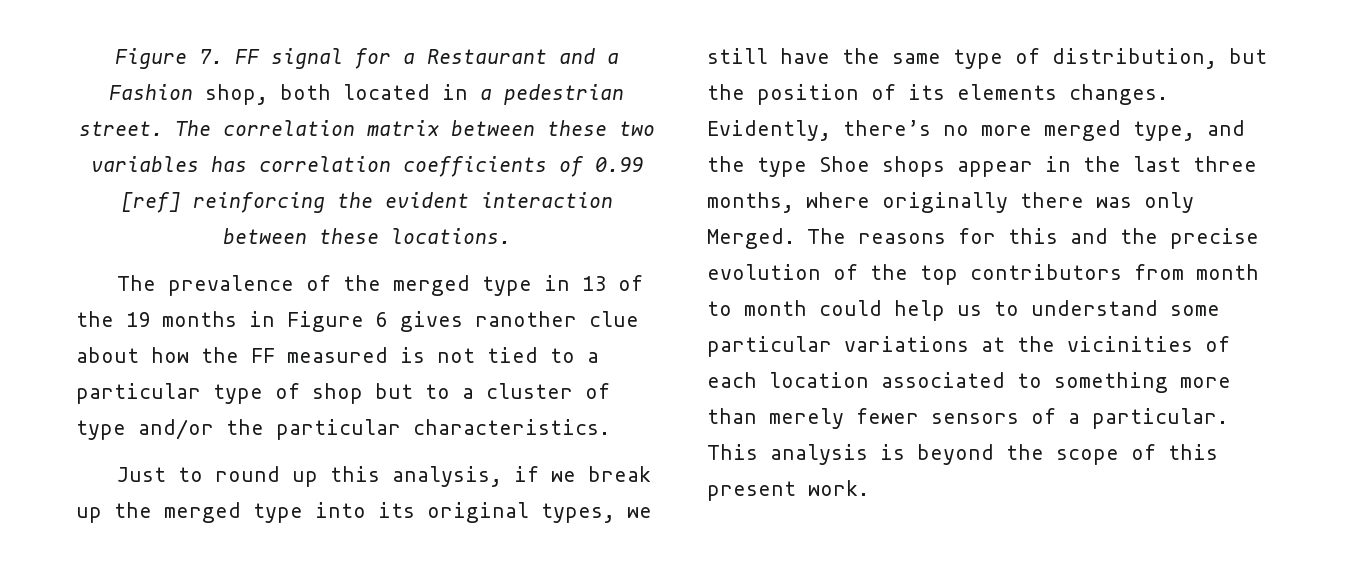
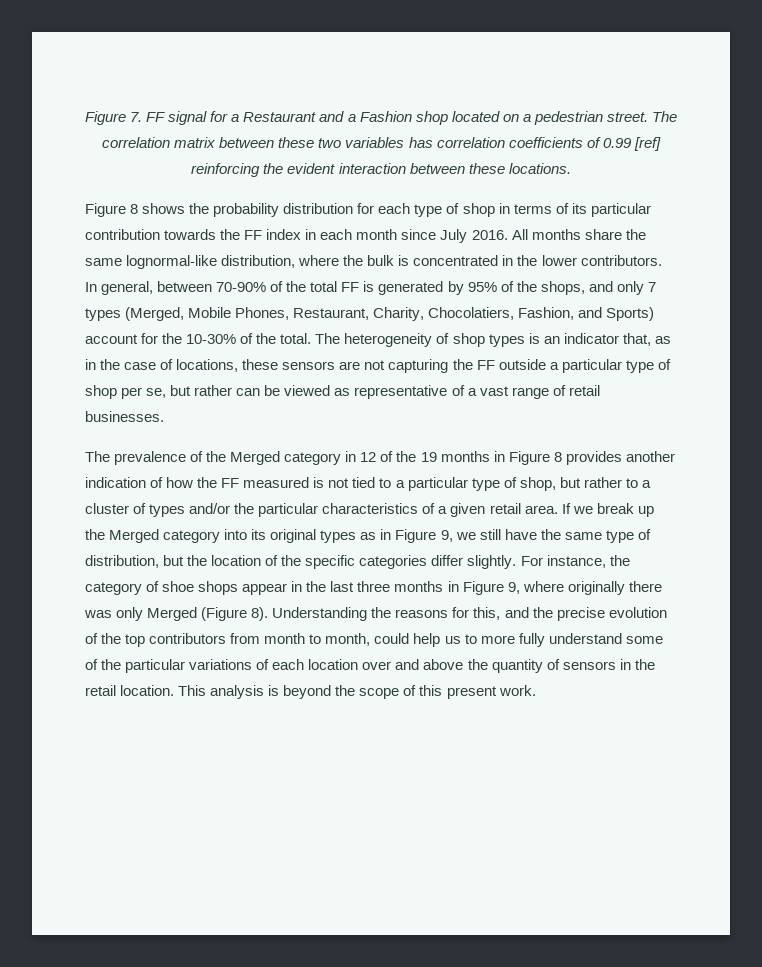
- Figure 7. FF signal for a Restaurant and a Fashion shop, both located in a pedestrian street.
+ Figure 7. FF signal for a Restaurant and a Fashion shop located on a pedestrian street.
+ Figure 8 shows the probability distribution for each type of shop in terms of its particular contribution towards the FF index in each month since July 2016. All months share the same lognormal-like distribution, where the bulk is concentrated in the lower contributors. In general, between 70-90% of the total FF is generated by 95% of the shops, and only 7 types (Merged, Mobile Phones, Restaurant, Charity, Chocolatiers, Fashion, and Sports) account for the 10-30% of the total. The heterogeneity of shop types is an indicator that, as in the case of locations, these sensors are not capturing the FF outside a particular type of shop per se, but rather can be viewed as representative of a vast range of retail businesses.
- The prevalence of the merged type in 13 of the 19 months in Figure 6 gives ranother clue about how the FF measured is not tied to a particular type of shop but to a cluster of type and/or the particular characteristics.
- Just to round up this analysis, if we break up the merged type into its original types, we still have the same type of distribution, but the position of its elements changes. Evidently, there’s no more merged type, and the type Shoe shops appear in the last three months, where originally there was only Merged. The reasons for this and the precise evolution of the top contributors from month to month could help us to understand some particular variations at the vicinities of each location associated to something more than merely fewer sensors of a particular.
+ The prevalence of the Merged category in 12 of the 19 months in Figure 8 provides another indication of how the FF measured is not tied to a particular type of shop, but rather to a cluster of types and/or the particular characteristics of a given retail area. If we break up the Merged category into its original types as in Figure 9, we still have the same type of distribution, but the location of the specific categories differ slightly. For instance, the category of shoe shops appear in the last three months in Figure 9, where originally there was only Merged (Figure 8). Understanding the reasons for this, and the precise evolution of the top contributors from month to month, could help us to more fully understand some of the particular variations of each location over and above the quantity of sensors in the retail location.

